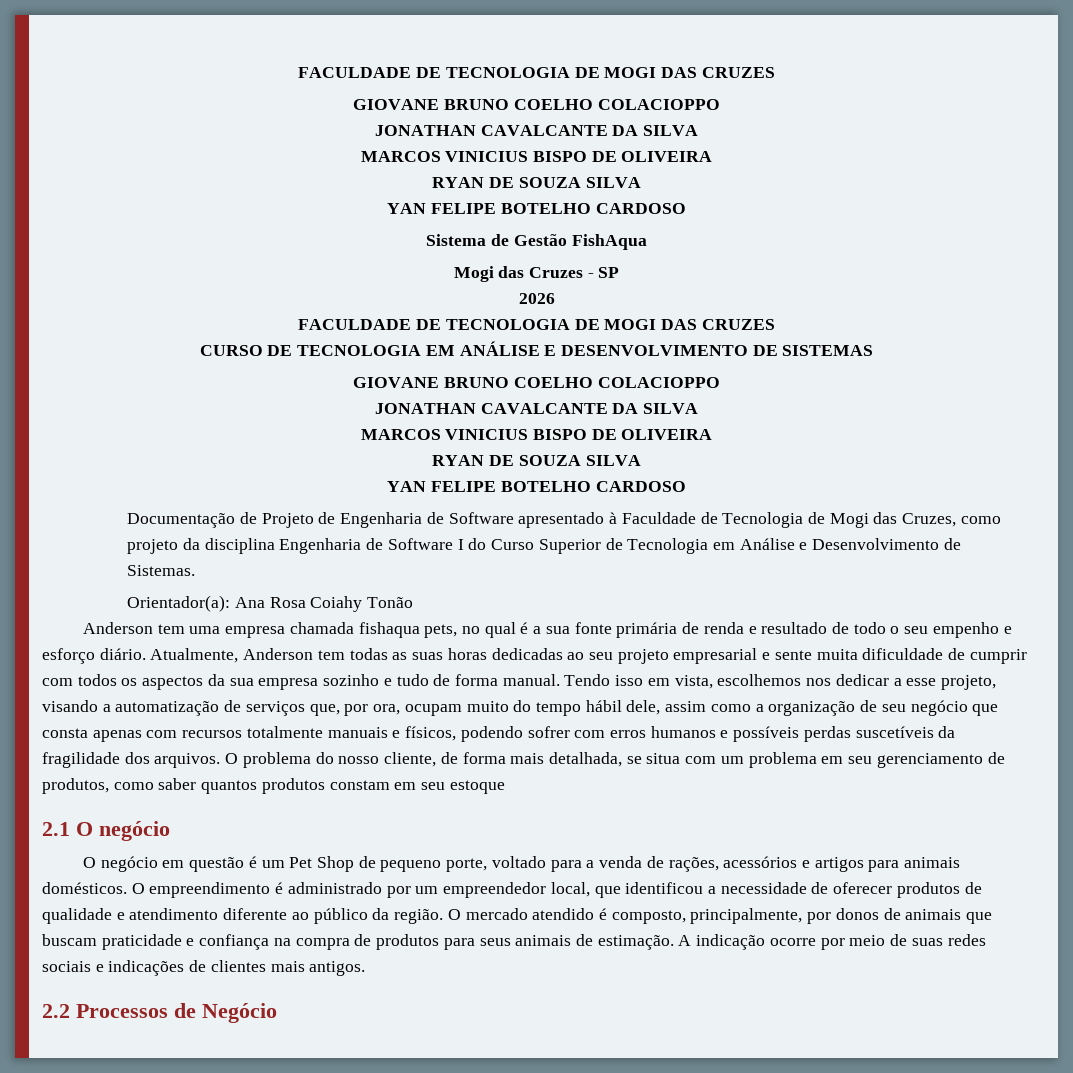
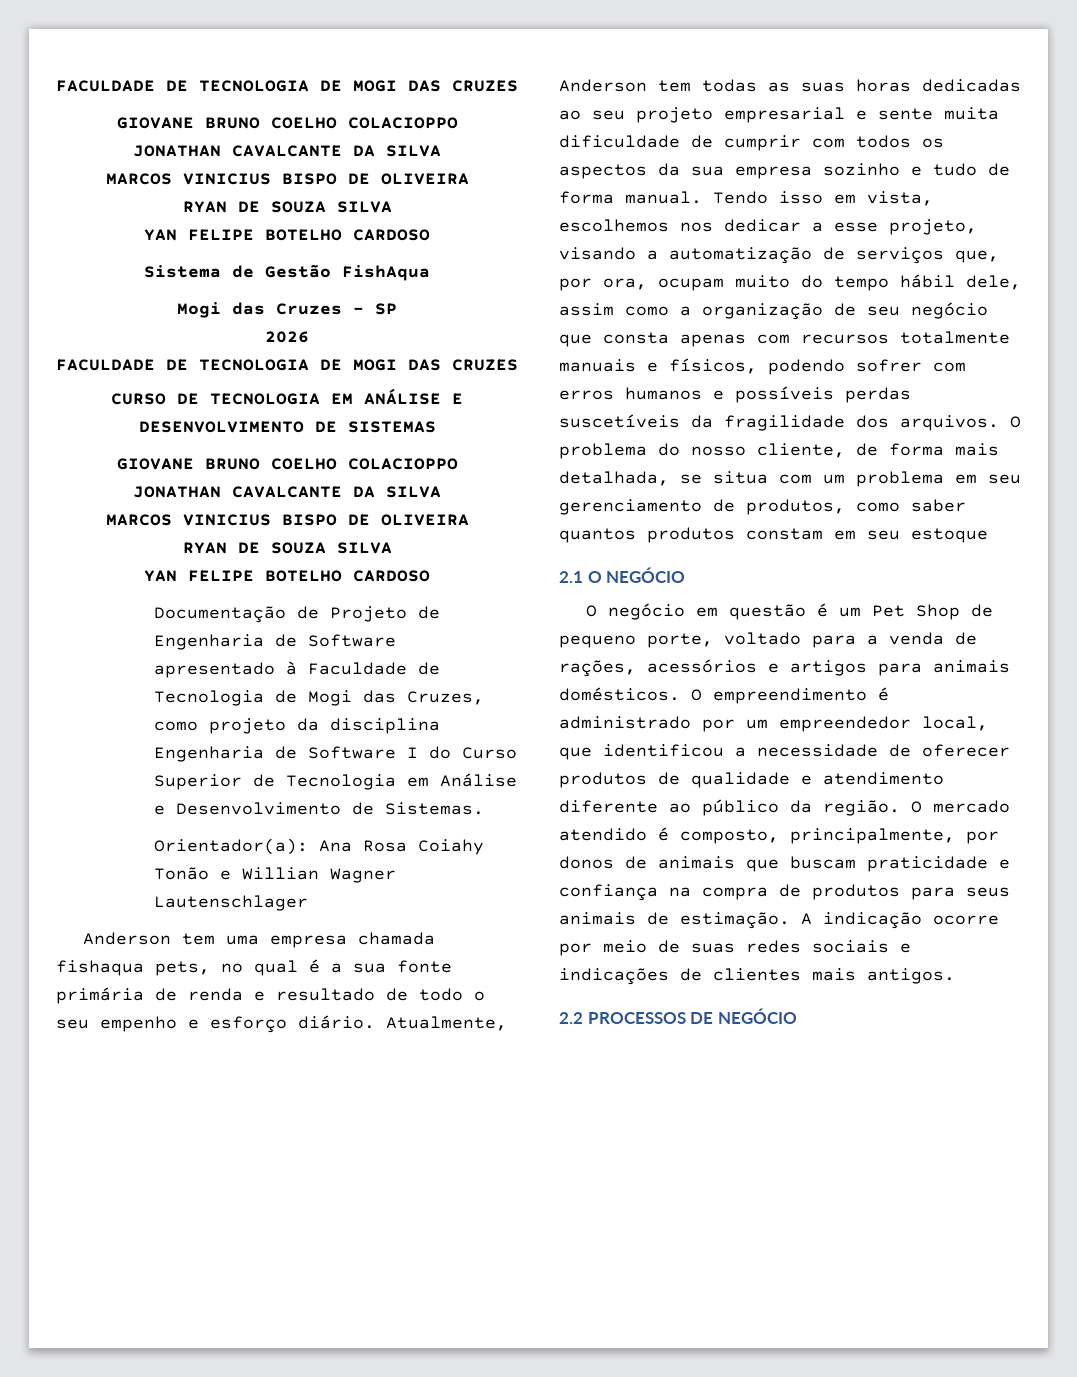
- Orientador(a): Ana Rosa Coiahy Tonão
+ Orientador(a): Ana Rosa Coiahy Tonão e Willian Wagner Lautenschlager
- 2.1 O negócio
+ 2.1 O NEGÓCIO
- 2.2 Processos de Negócio
+ 2.2 PROCESSOS DE NEGÓCIO

